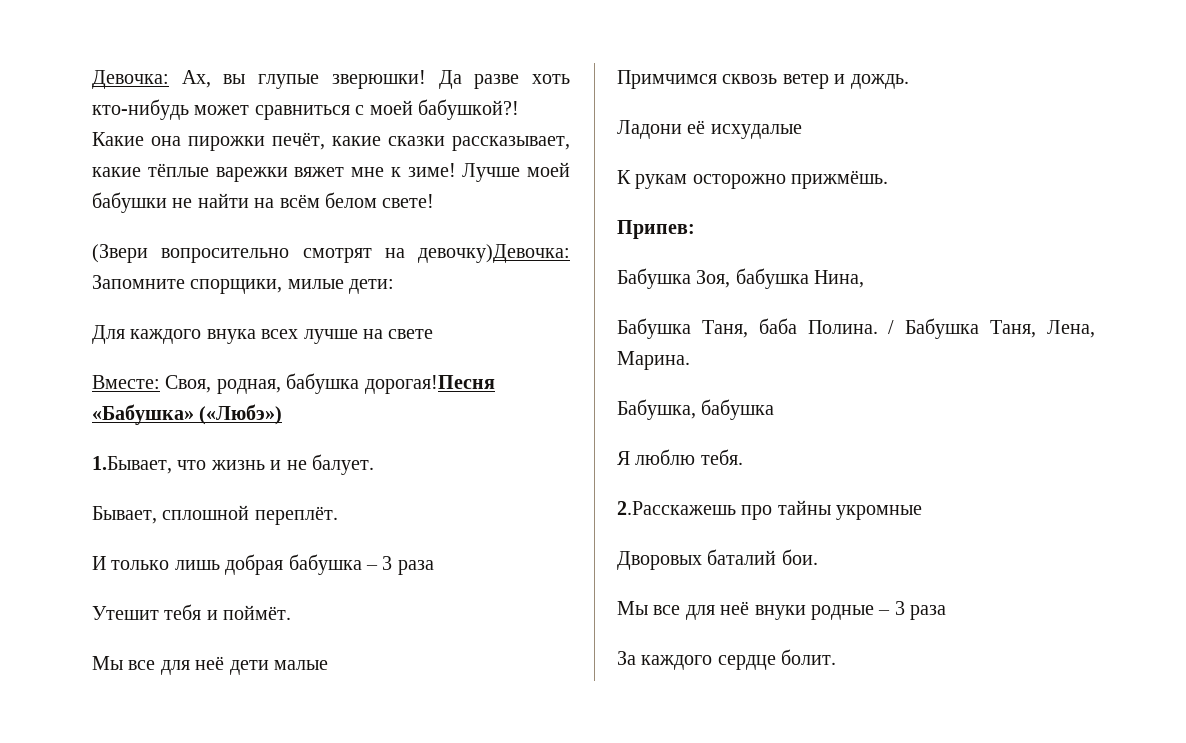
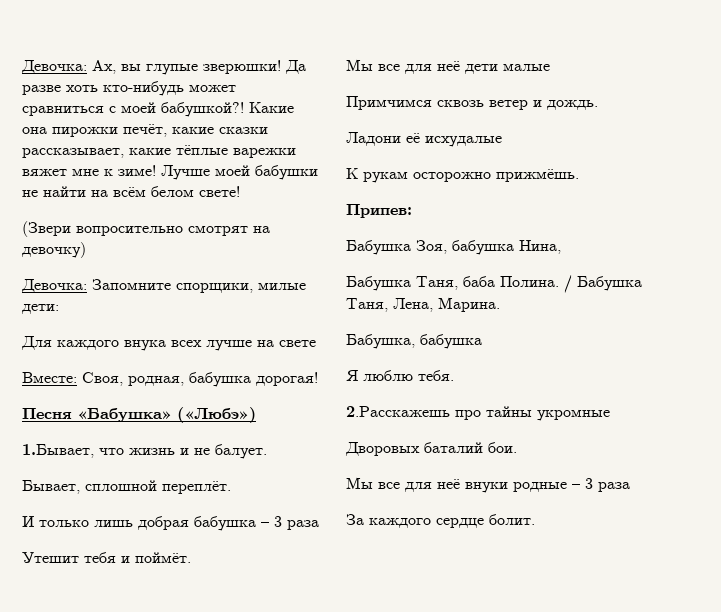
- (Звери вопросительно смотрят на девочку)Девочка: Запомните спорщики, милые дети:
+ (Звери вопросительно смотрят на девочку)
+ Девочка: Запомните спорщики, милые дети:
- Вместе: Своя, родная, бабушка дорогая!Песня «Бабушка» («Любэ»)
+ Вместе: Своя, родная, бабушка дорогая!
+ Песня «Бабушка» («Любэ»)

